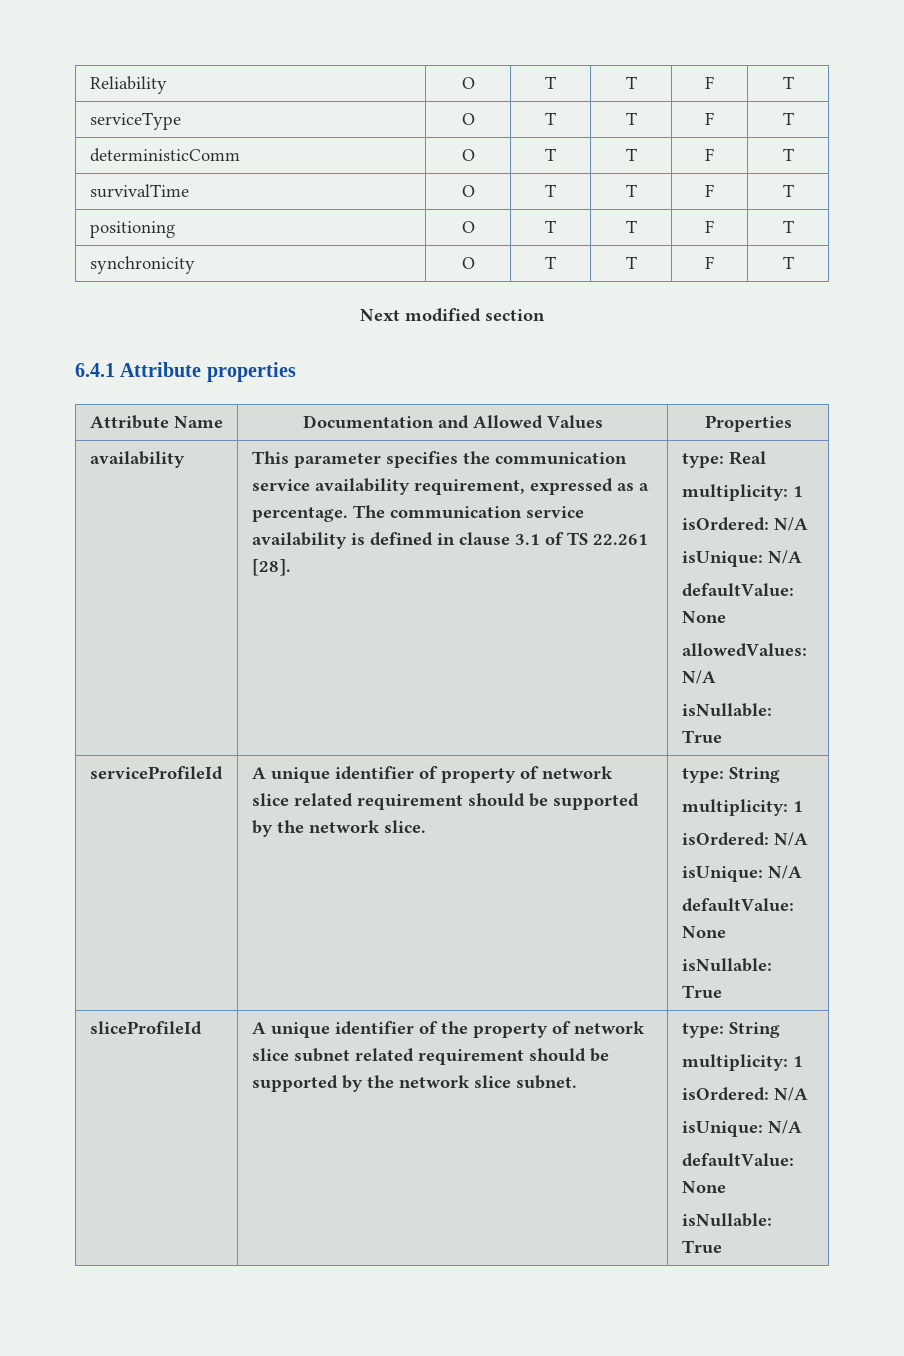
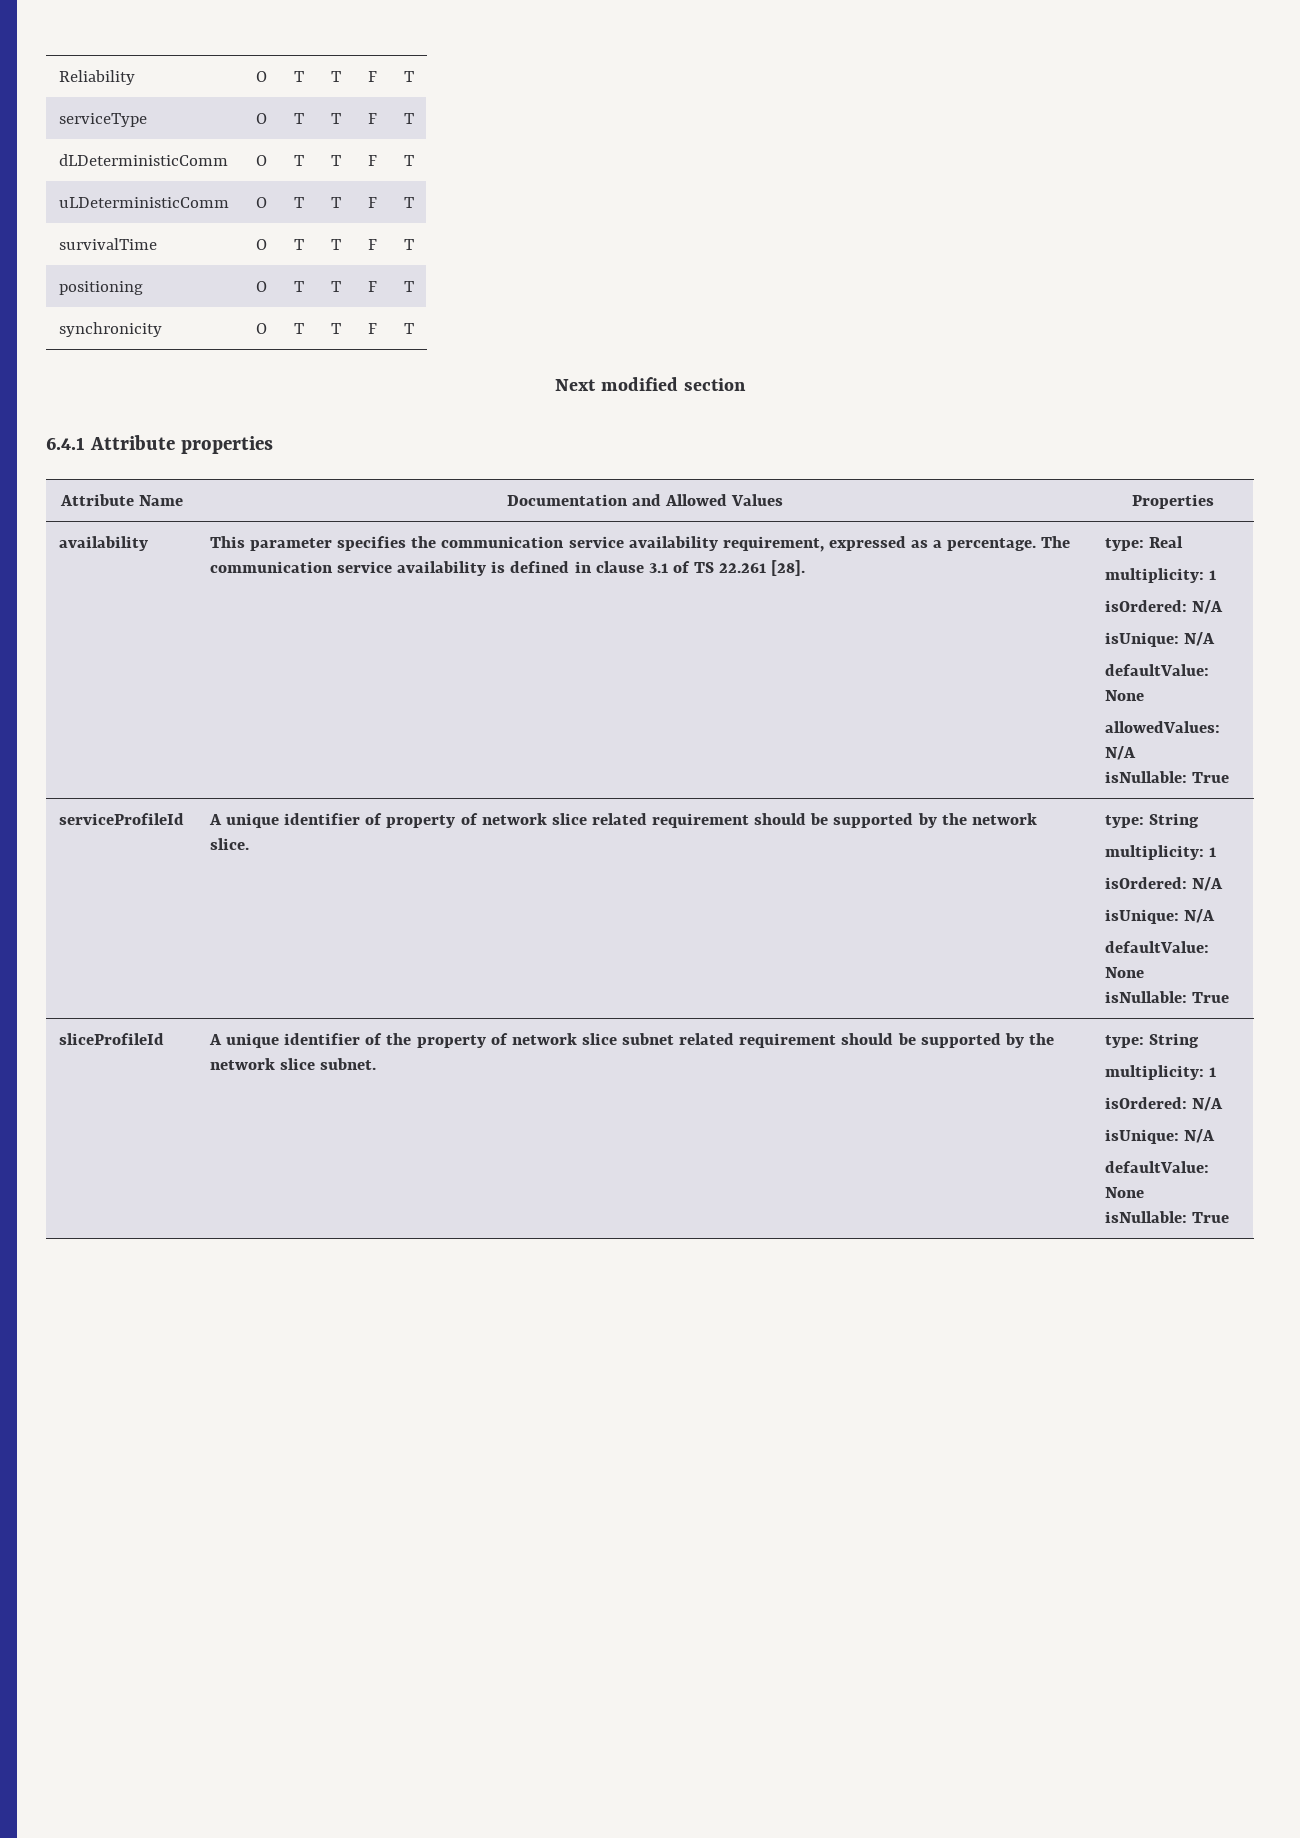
- deterministicComm | O | T | T | F | T
+ dLDeterministicComm | O | T | T | F | T
+ uLDeterministicComm | O | T | T | F | T

